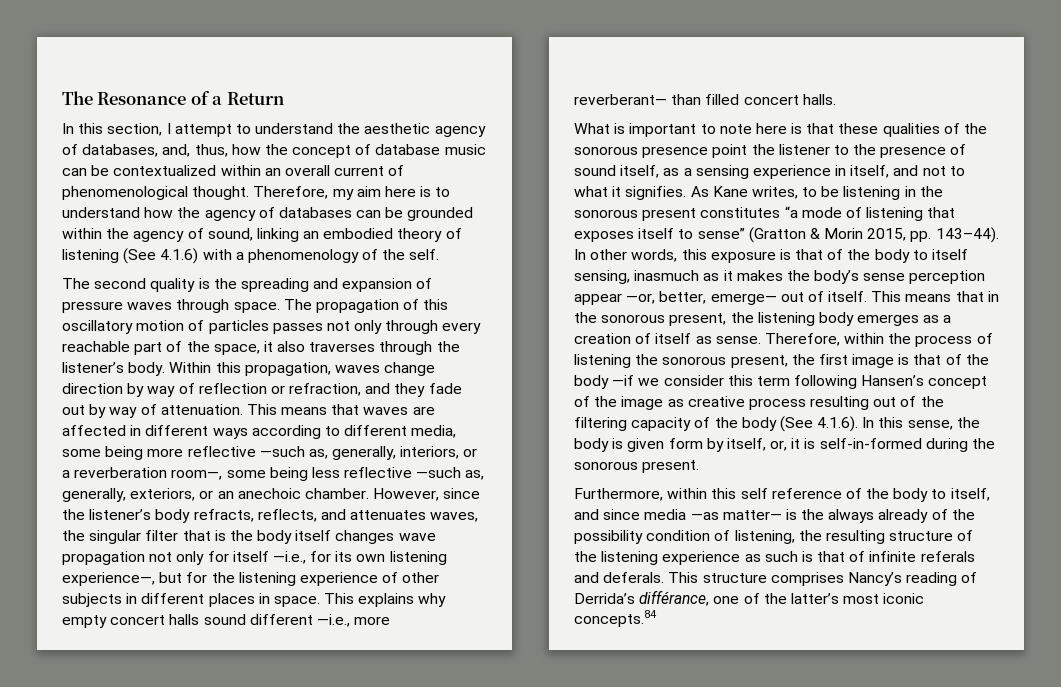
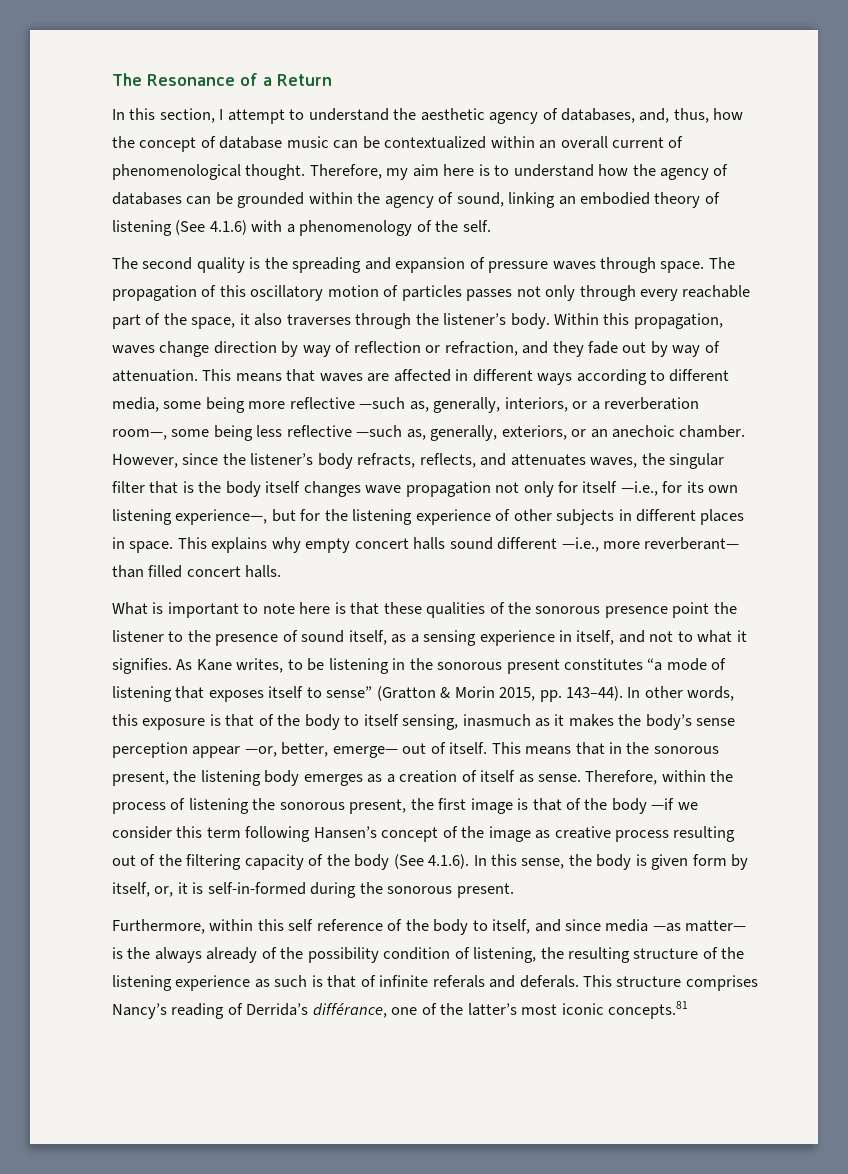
- This structure comprises Nancy’s reading of Derrida’s différance, one of the latter’s most iconic concepts.84
+ This structure comprises Nancy’s reading of Derrida’s différance, one of the latter’s most iconic concepts.81

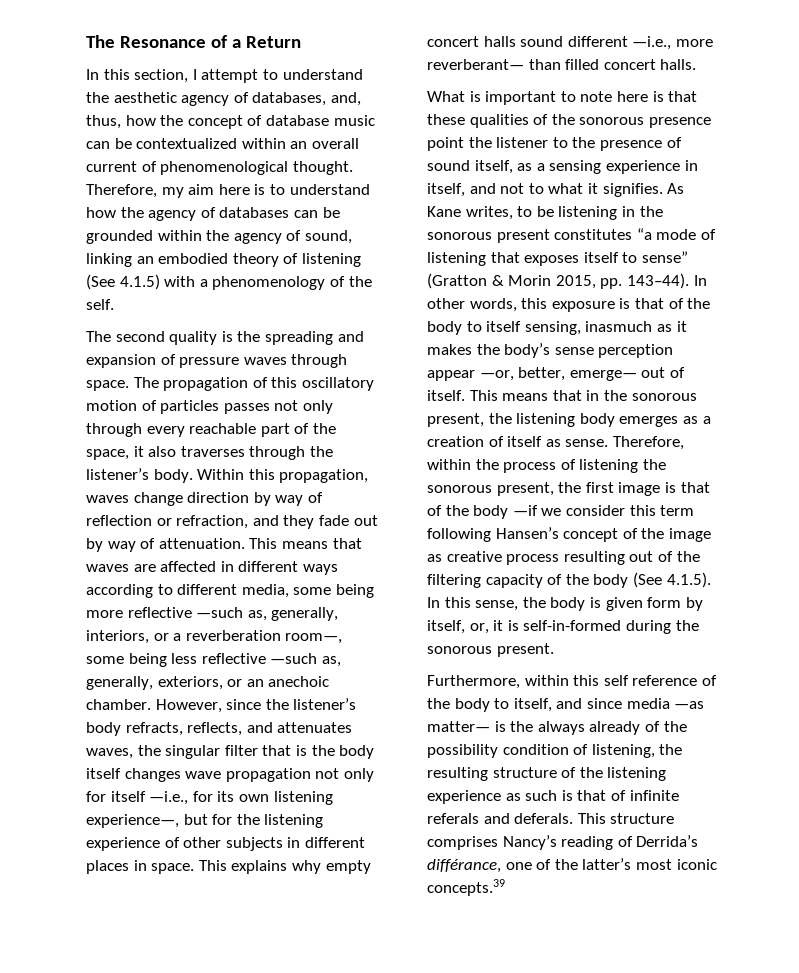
- Therefore, my aim here is to understand how the agency of databases can be grounded within the agency of sound, linking an embodied theory of listening (See 4.1.6) with a phenomenology of the self.
+ Therefore, my aim here is to understand how the agency of databases can be grounded within the agency of sound, linking an embodied theory of listening (See 4.1.5) with a phenomenology of the self.
- Therefore, within the process of listening the sonorous present, the first image is that of the body —if we consider this term following Hansen’s concept of the image as creative process resulting out of the filtering capacity of the body (See 4.1.6). In this sense, the body is given form by itself, or, it is self-in-formed during the sonorous present.
+ Therefore, within the process of listening the sonorous present, the first image is that of the body —if we consider this term following Hansen’s concept of the image as creative process resulting out of the filtering capacity of the body (See 4.1.5). In this sense, the body is given form by itself, or, it is self-in-formed during the sonorous present.
- This structure comprises Nancy’s reading of Derrida’s différance, one of the latter’s most iconic concepts.81
+ This structure comprises Nancy’s reading of Derrida’s différance, one of the latter’s most iconic concepts.39

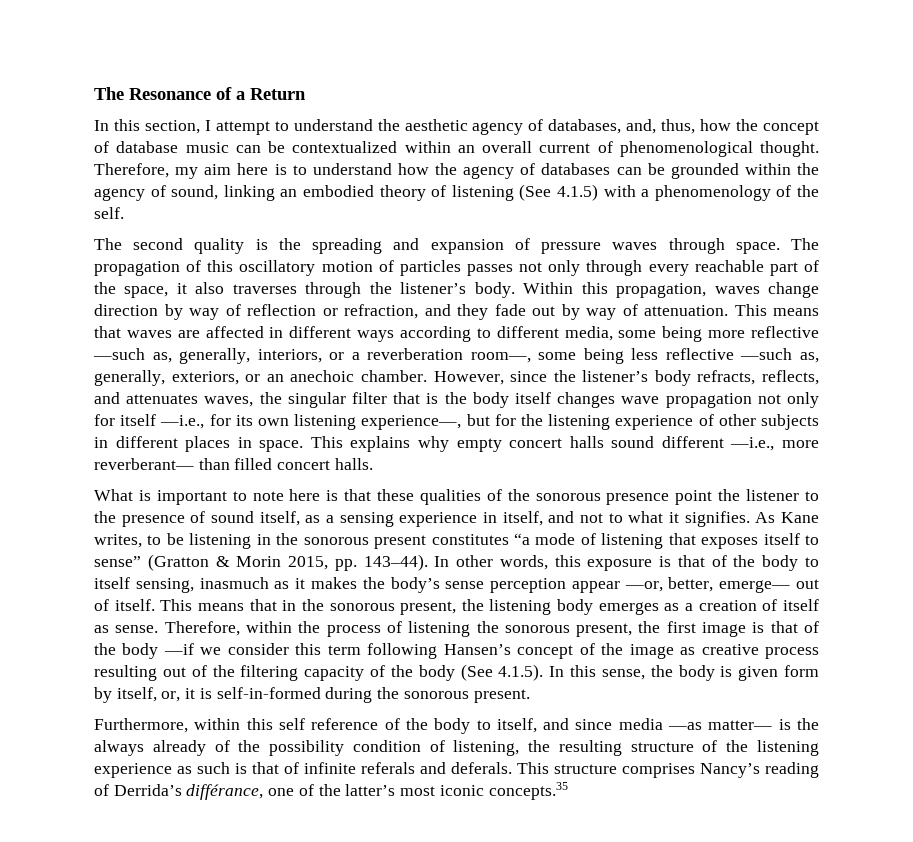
- This structure comprises Nancy’s reading of Derrida’s différance, one of the latter’s most iconic concepts.39
+ This structure comprises Nancy’s reading of Derrida’s différance, one of the latter’s most iconic concepts.35

